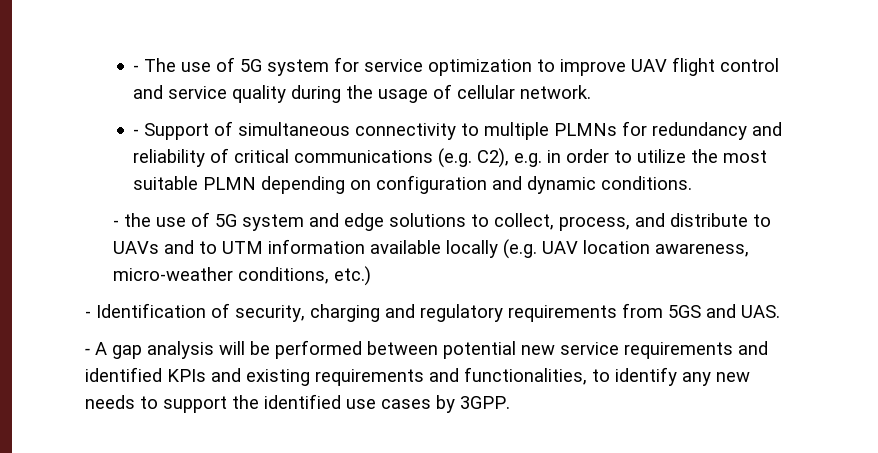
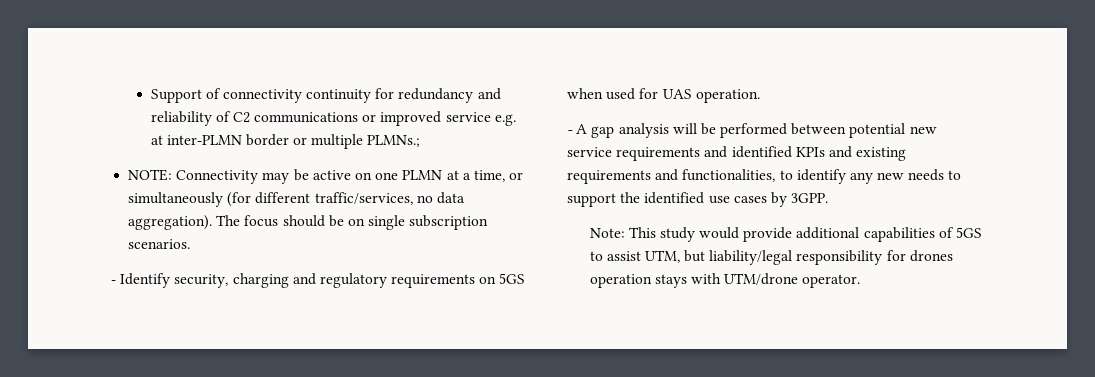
- - The use of 5G system for service optimization to improve UAV flight control and service quality during the usage of cellular network.
- - Support of simultaneous connectivity to multiple PLMNs for redundancy and reliability of critical communications (e.g. C2), e.g. in order to utilize the most suitable PLMN depending on configuration and dynamic conditions.
- - the use of 5G system and edge solutions to collect, process, and distribute to UAVs and to UTM information available locally (e.g. UAV location awareness, micro-weather conditions, etc.)
- - Identification of security, charging and regulatory requirements from 5GS and UAS.
+ Support of connectivity continuity for redundancy and reliability of C2 communications or improved service e.g. at inter-PLMN border or multiple PLMNs.;
+ NOTE: Connectivity may be active on one PLMN at a time, or simultaneously (for different traffic/services, no data aggregation). The focus should be on single subscription scenarios.
+ - Identify security, charging and regulatory requirements on 5GS when used for UAS operation.
+ Note: This study would provide additional capabilities of 5GS to assist UTM, but liability/legal responsibility for drones operation stays with UTM/drone operator.

